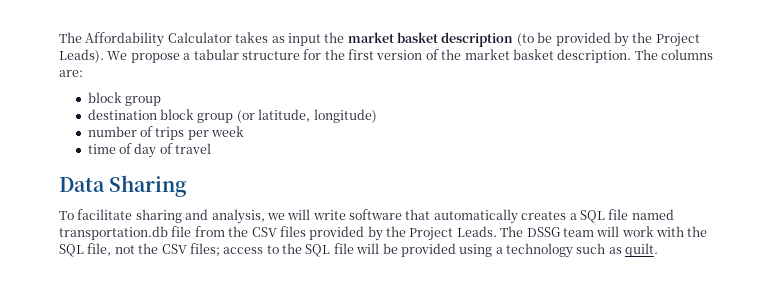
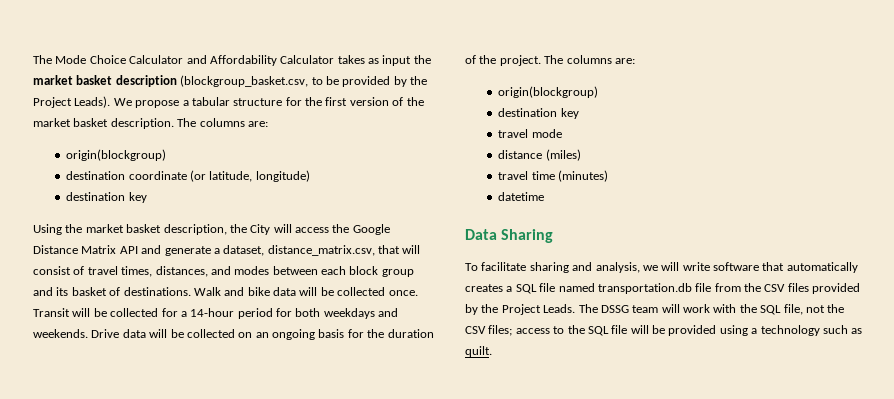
- The Affordability Calculator takes as input the market basket description (to be provided by the Project Leads).
+ The Mode Choice Calculator and Affordability Calculator takes as input the market basket description (blockgroup_basket.csv, to be provided by the Project Leads).
  We propose a tabular structure for the first version of the market basket description. The columns are:
- block group
- destination block group (or latitude, longitude)
- number of trips per week
- time of day of travel
+ origin(blockgroup)
+ destination coordinate (or latitude, longitude)
+ destination key
+ Using the market basket description, the City will access the Google Distance Matrix API and generate a dataset, distance_matrix.csv, that will consist of travel times, distances, and modes between each block group and its basket of destinations. Walk and bike data will be collected once. Transit will be collected for a 14-hour period for both weekdays and weekends. Drive data will be collected on an ongoing basis for the duration of the project. The columns are:
+ origin(blockgroup)
+ destination key
+ travel mode
+ distance (miles)
+ travel time (minutes)
+ datetime

